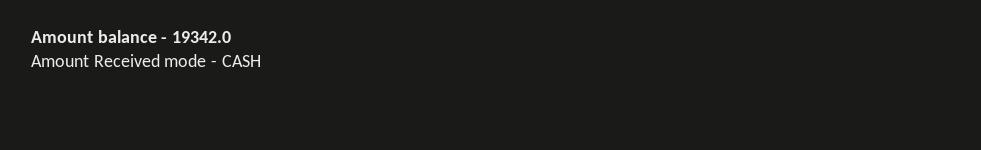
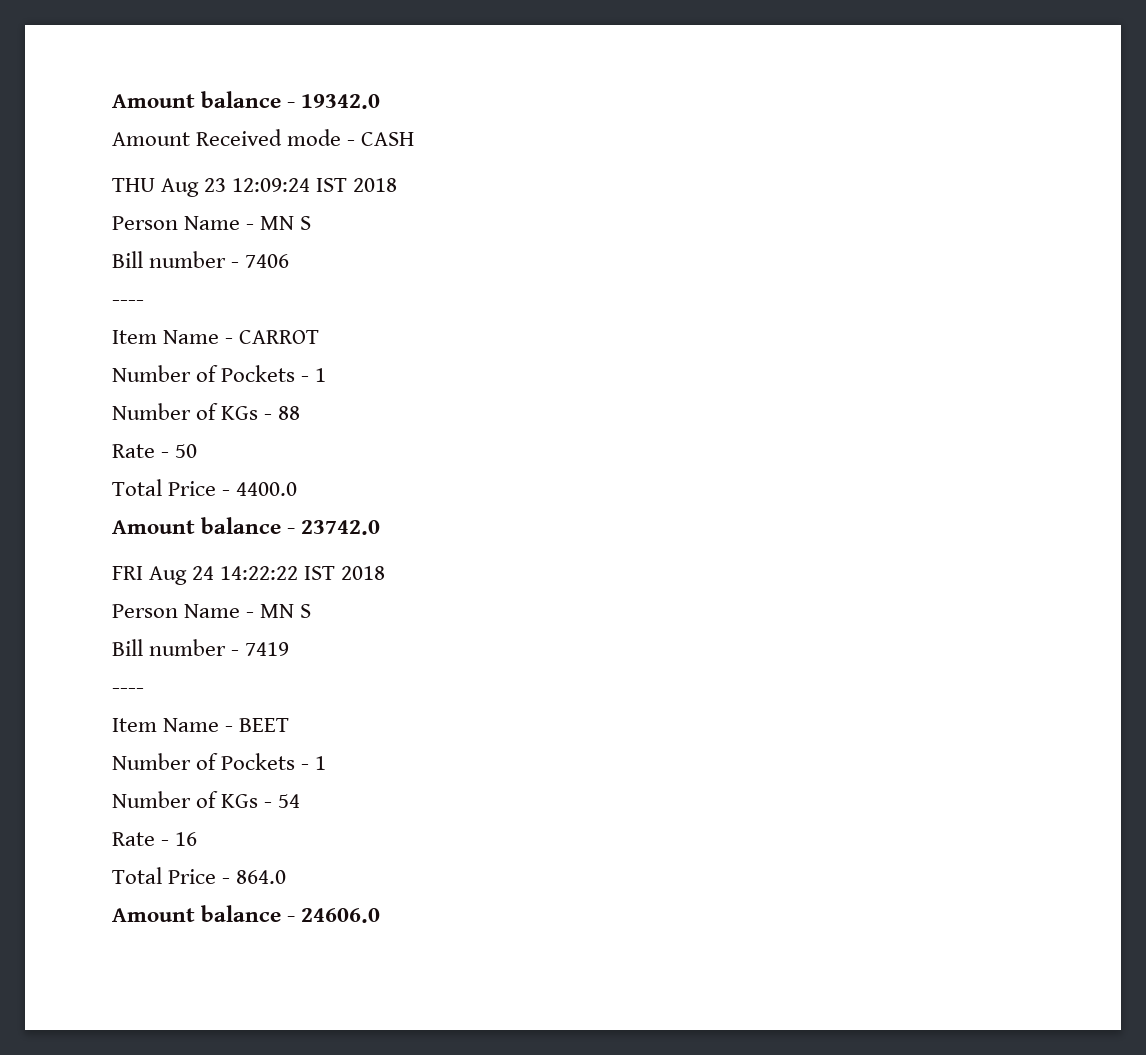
+ THU Aug 23 12:09:24 IST 2018
+ Person Name - MN S
+ Bill number - 7406
+ ----
+ Item Name - CARROT
+ Number of Pockets - 1
+ Number of KGs - 88
+ Rate - 50
+ Total Price - 4400.0
+ Amount balance - 23742.0
+ FRI Aug 24 14:22:22 IST 2018
+ Person Name - MN S
+ Bill number - 7419
+ ----
+ Item Name - BEET
+ Number of Pockets - 1
+ Number of KGs - 54
+ Rate - 16
+ Total Price - 864.0
+ Amount balance - 24606.0

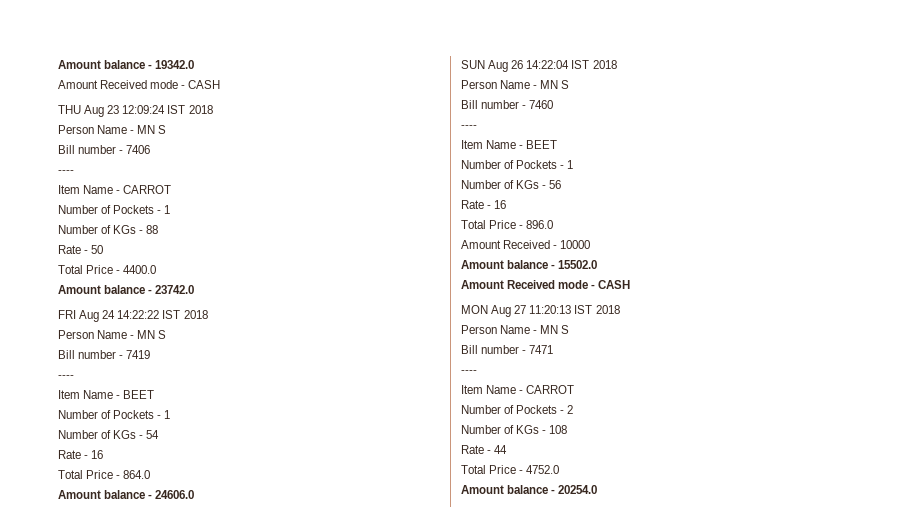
+ SUN Aug 26 14:22:04 IST 2018
+ Person Name - MN S
+ Bill number - 7460
+ ----
+ Item Name - BEET
+ Number of Pockets - 1
+ Number of KGs - 56
+ Rate - 16
+ Total Price - 896.0
+ Amount Received - 10000
+ Amount balance - 15502.0
+ Amount Received mode - CASH
+ MON Aug 27 11:20:13 IST 2018
+ Person Name - MN S
+ Bill number - 7471
+ ----
+ Item Name - CARROT
+ Number of Pockets - 2
+ Number of KGs - 108
+ Rate - 44
+ Total Price - 4752.0
+ Amount balance - 20254.0

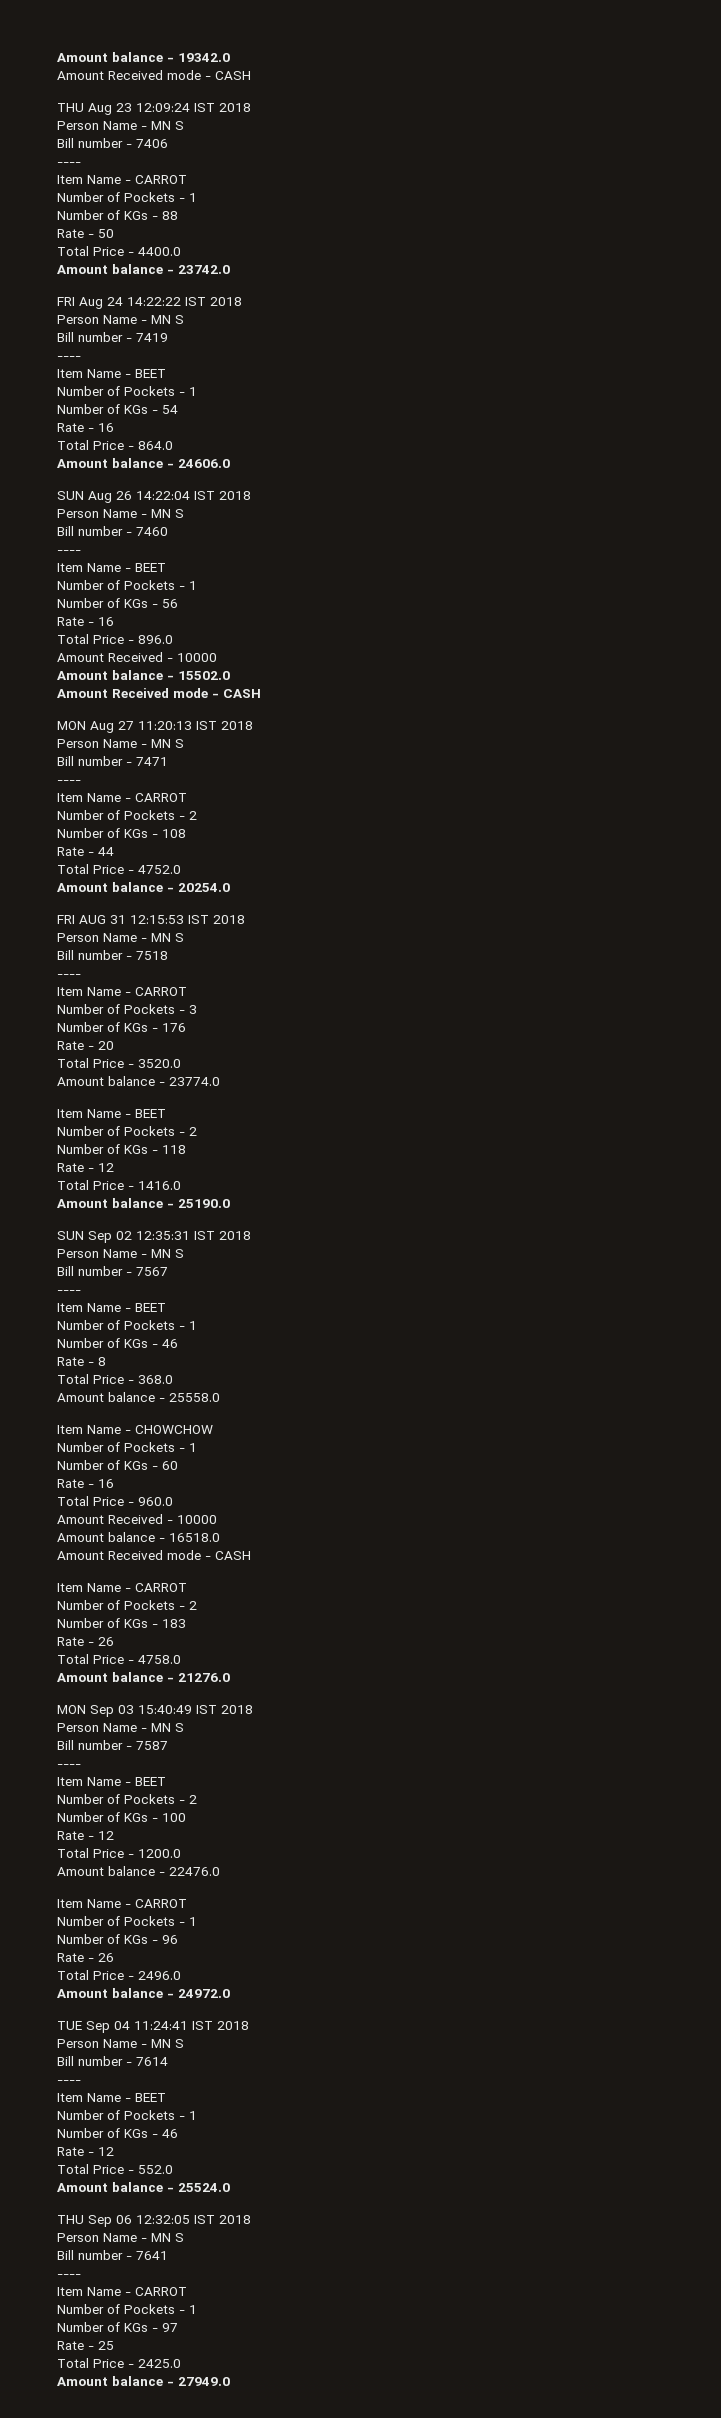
+ FRI AUG 31 12:15:53 IST 2018
+ Person Name - MN S
+ Bill number - 7518
+ ----
+ Item Name - CARROT
+ Number of Pockets - 3
+ Number of KGs - 176
+ Rate - 20
+ Total Price - 3520.0
+ Amount balance - 23774.0
+ Item Name - BEET
+ Number of Pockets - 2
+ Number of KGs - 118
+ Rate - 12
+ Total Price - 1416.0
+ Amount balance - 25190.0
+ SUN Sep 02 12:35:31 IST 2018
+ Person Name - MN S
+ Bill number - 7567
+ ----
+ Item Name - BEET
+ Number of Pockets - 1
+ Number of KGs - 46
+ Rate - 8
+ Total Price - 368.0
+ Amount balance - 25558.0
+ Item Name - CHOWCHOW
+ Number of Pockets - 1
+ Number of KGs - 60
+ Rate - 16
+ Total Price - 960.0
+ Amount Received - 10000
+ Amount balance - 16518.0
+ Amount Received mode - CASH
+ Item Name - CARROT
+ Number of Pockets - 2
+ Number of KGs - 183
+ Rate - 26
+ Total Price - 4758.0
+ Amount balance - 21276.0
+ MON Sep 03 15:40:49 IST 2018
+ Person Name - MN S
+ Bill number - 7587
+ ----
+ Item Name - BEET
+ Number of Pockets - 2
+ Number of KGs - 100
+ Rate - 12
+ Total Price - 1200.0
+ Amount balance - 22476.0
+ Item Name - CARROT
+ Number of Pockets - 1
+ Number of KGs - 96
+ Rate - 26
+ Total Price - 2496.0
+ Amount balance - 24972.0
+ TUE Sep 04 11:24:41 IST 2018
+ Person Name - MN S
+ Bill number - 7614
+ ----
+ Item Name - BEET
+ Number of Pockets - 1
+ Number of KGs - 46
+ Rate - 12
+ Total Price - 552.0
+ Amount balance - 25524.0
+ THU Sep 06 12:32:05 IST 2018
+ Person Name - MN S
+ Bill number - 7641
+ ----
+ Item Name - CARROT
+ Number of Pockets - 1
+ Number of KGs - 97
+ Rate - 25
+ Total Price - 2425.0
+ Amount balance - 27949.0

